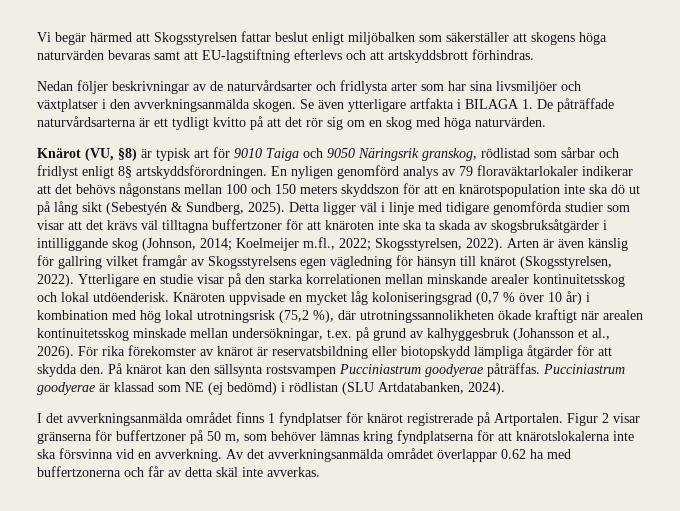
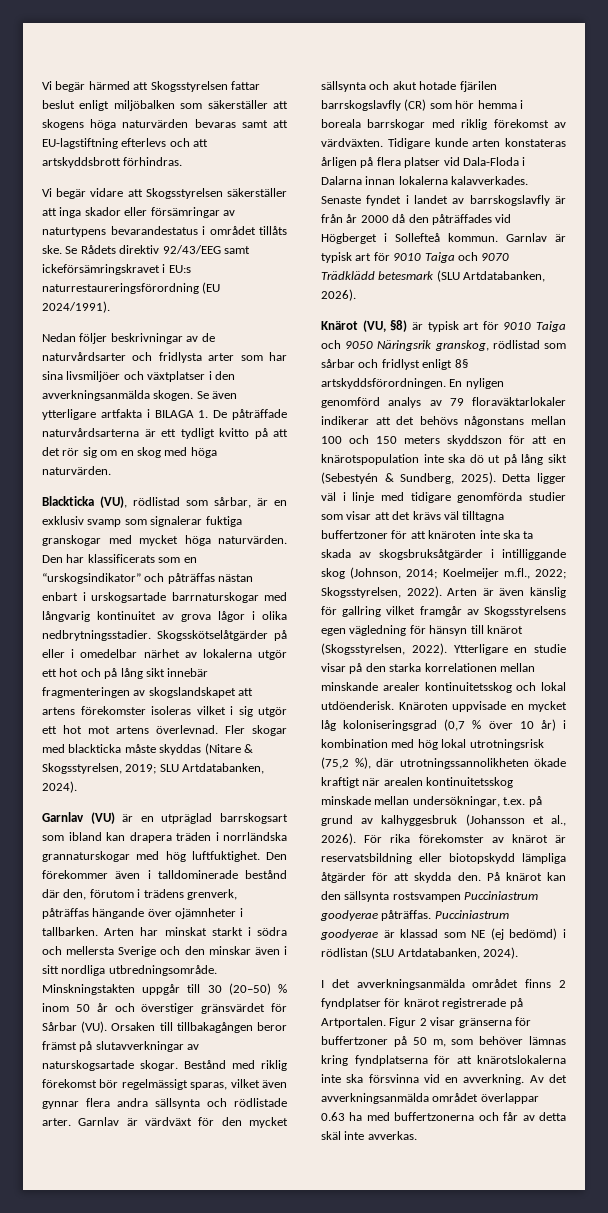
+ Vi begär vidare att Skogsstyrelsen säkerställer att inga skador eller försämringar av naturtypens bevarandestatus i området tillåts ske. Se Rådets direktiv 92/43/EEG samt ickeförsämringskravet i EU:s naturrestaureringsförordning (EU 2024/1991).
+ Blackticka (VU), rödlistad som sårbar, är en exklusiv svamp som signalerar fuktiga granskogar med mycket höga naturvärden. Den har klassificerats som en “urskogsindikator” och påträffas nästan enbart i urskogsartade barrnaturskogar med långvarig kontinuitet av grova lågor i olika nedbrytningsstadier. Skogsskötselåtgärder på eller i omedelbar närhet av lokalerna utgör ett hot och på lång sikt innebär fragmenteringen av skogslandskapet att artens förekomster isoleras vilket i sig utgör ett hot mot artens överlevnad. Fler skogar med blackticka måste skyddas (Nitare & Skogsstyrelsen, 2019; SLU Artdatabanken, 2024).
+ Garnlav (VU) är en utpräglad barrskogsart som ibland kan drapera träden i norrländska grannaturskogar med hög luftfuktighet. Den förekommer även i talldominerade bestånd där den, förutom i trädens grenverk, påträffas hängande över ojämnheter i tallbarken. Arten har minskat starkt i södra och mellersta Sverige och den minskar även i sitt nordliga utbredningsområde. Minskningstakten uppgår till 30 (20–50) % inom 50 år och överstiger gränsvärdet för Sårbar (VU). Orsaken till tillbakagången beror främst på slutavverkningar av naturskogsartade skogar. Bestånd med riklig förekomst bör regelmässigt sparas, vilket även gynnar flera andra sällsynta och rödlistade arter. Garnlav är värdväxt för den mycket sällsynta och akut hotade fjärilen barrskogslavfly (CR) som hör hemma i boreala barrskogar med riklig förekomst av värdväxten. Tidigare kunde arten konstateras årligen på flera platser vid Dala-Floda i Dalarna innan lokalerna kalavverkades. Senaste fyndet i landet av barrskogslavfly är från år 2000 då den påträffades vid Högberget i Sollefteå kommun. Garnlav är typisk art för 9010 Taiga och 9070 Trädklädd betesmark (SLU Artdatabanken, 2026).
- I det avverkningsanmälda området finns 1 fyndplatser för knärot registrerade på Artportalen.
+ I det avverkningsanmälda området finns 2 fyndplatser för knärot registrerade på Artportalen.
- Av det avverkningsanmälda området överlappar 0.62 ha med buffertzonerna och får av detta skäl inte avverkas.
+ Av det avverkningsanmälda området överlappar 0.63 ha med buffertzonerna och får av detta skäl inte avverkas.

